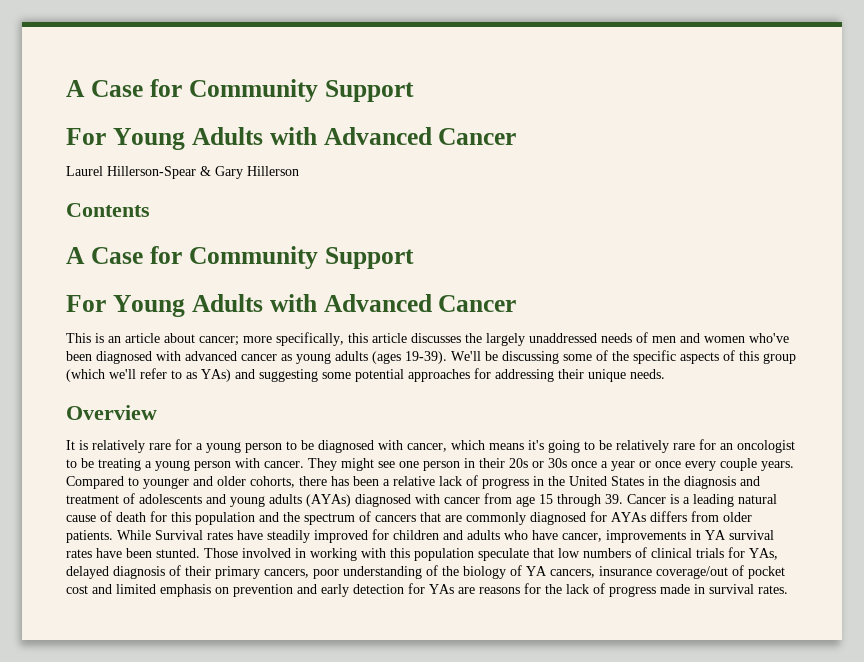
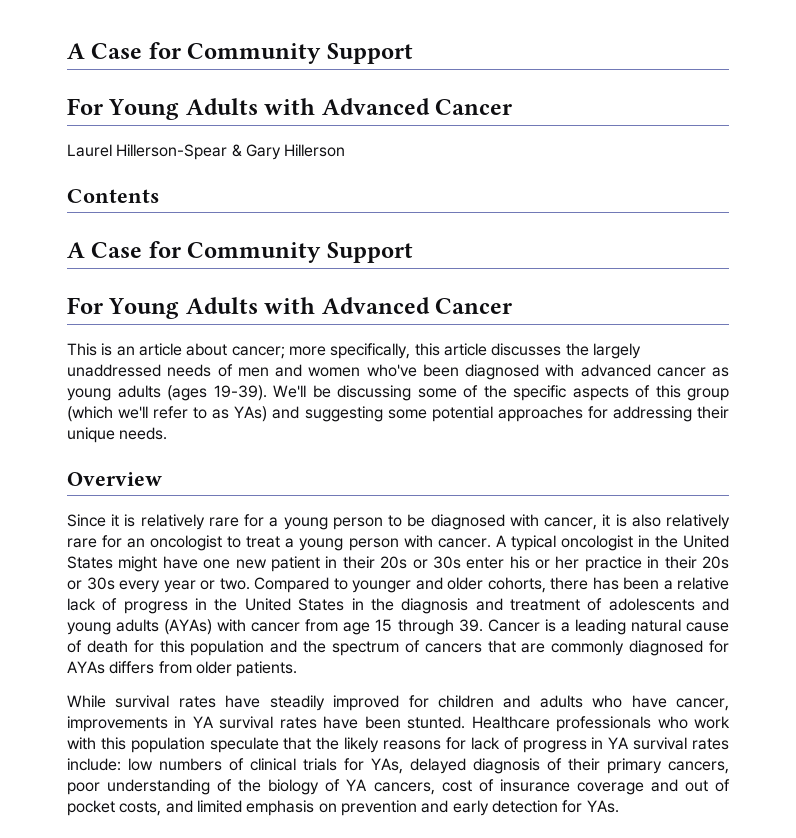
- It is relatively rare for a young person to be diagnosed with cancer, which means it's going to be relatively rare for an oncologist to be treating a young person with cancer.
+ Since it is relatively rare for a young person to be diagnosed with cancer, it is also relatively rare for an oncologist to treat a young person with cancer.
- They might see one person in their 20s or 30s once a year or once every couple years.
+ A typical oncologist in the United States might have one new patient in their 20s or 30s enter his or her practice in their 20s or 30s every year or two.
- Compared to younger and older cohorts, there has been a relative lack of progress in the United States in the diagnosis and treatment of adolescents and young adults (AYAs) diagnosed with cancer from age 15 through 39. Cancer is a leading natural cause of death for this population and the spectrum of cancers that are commonly diagnosed for AYAs differs from older patients. While Survival rates have steadily improved for children and adults who have cancer, improvements in YA survival rates have been stunted.
+ Compared to younger and older cohorts, there has been a relative lack of progress in the United States in the diagnosis and treatment of adolescents and young adults (AYAs) with cancer from age 15 through 39. Cancer is a leading natural cause of death for this population and the spectrum of cancers that are commonly diagnosed for AYAs differs from older patients.
+ While survival rates have steadily improved for children and adults who have cancer, improvements in YA survival rates have been stunted.
- Those involved in working with this population speculate that low numbers of clinical trials for YAs, delayed diagnosis of their primary cancers, poor understanding of the biology of YA cancers, insurance coverage/out of pocket cost and limited emphasis on prevention and early detection for YAs are reasons for the lack of progress made in survival rates.
+ Healthcare professionals who work with this population speculate that the likely reasons for lack of progress in YA survival rates include: low numbers of clinical trials for YAs, delayed diagnosis of their primary cancers, poor understanding of the biology of YA cancers, cost of insurance coverage and out of pocket costs, and limited emphasis on prevention and early detection for YAs.

